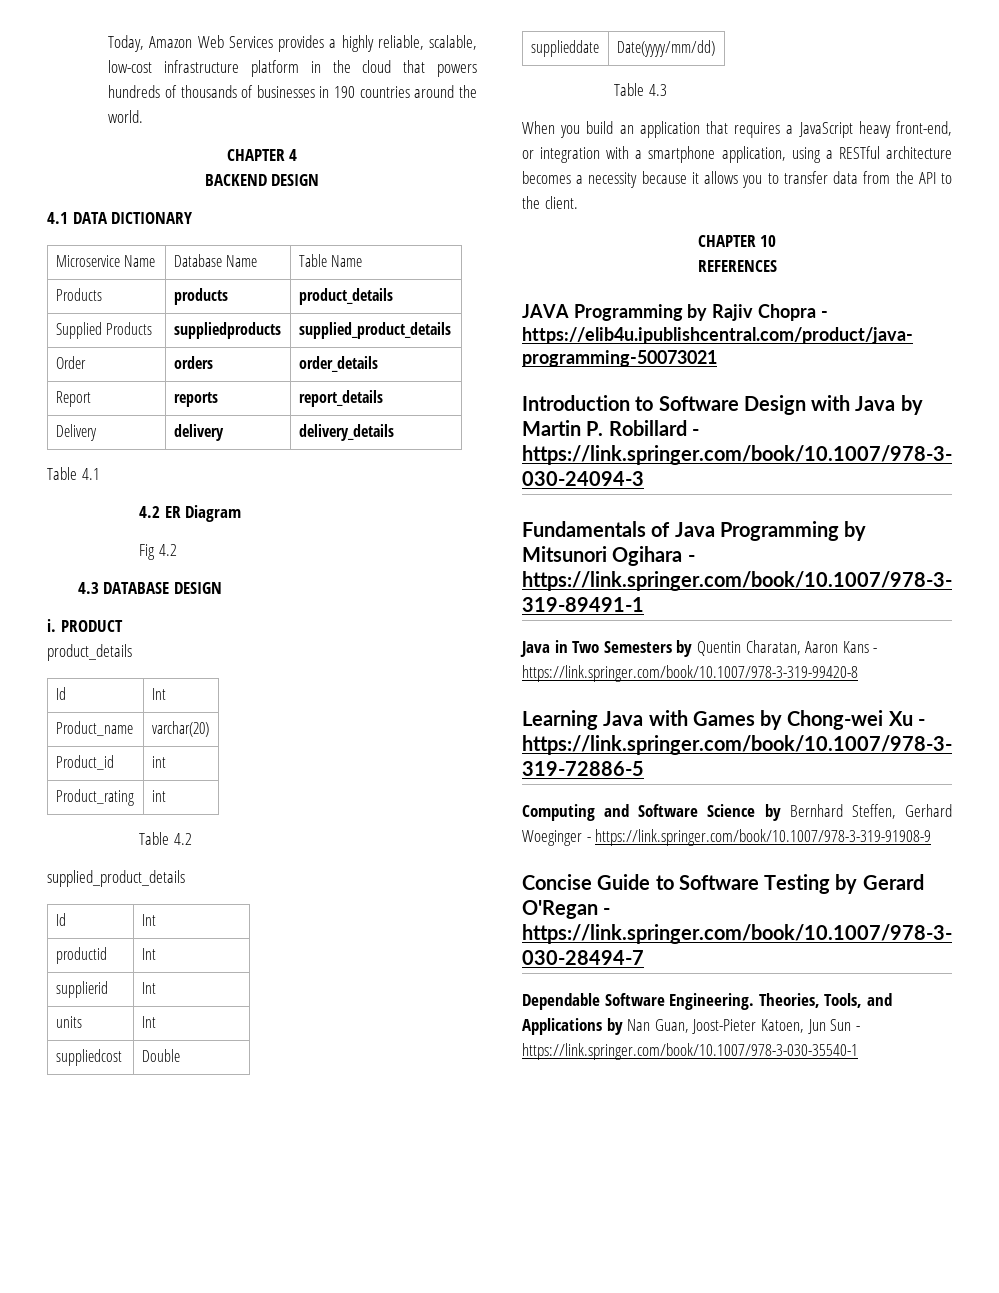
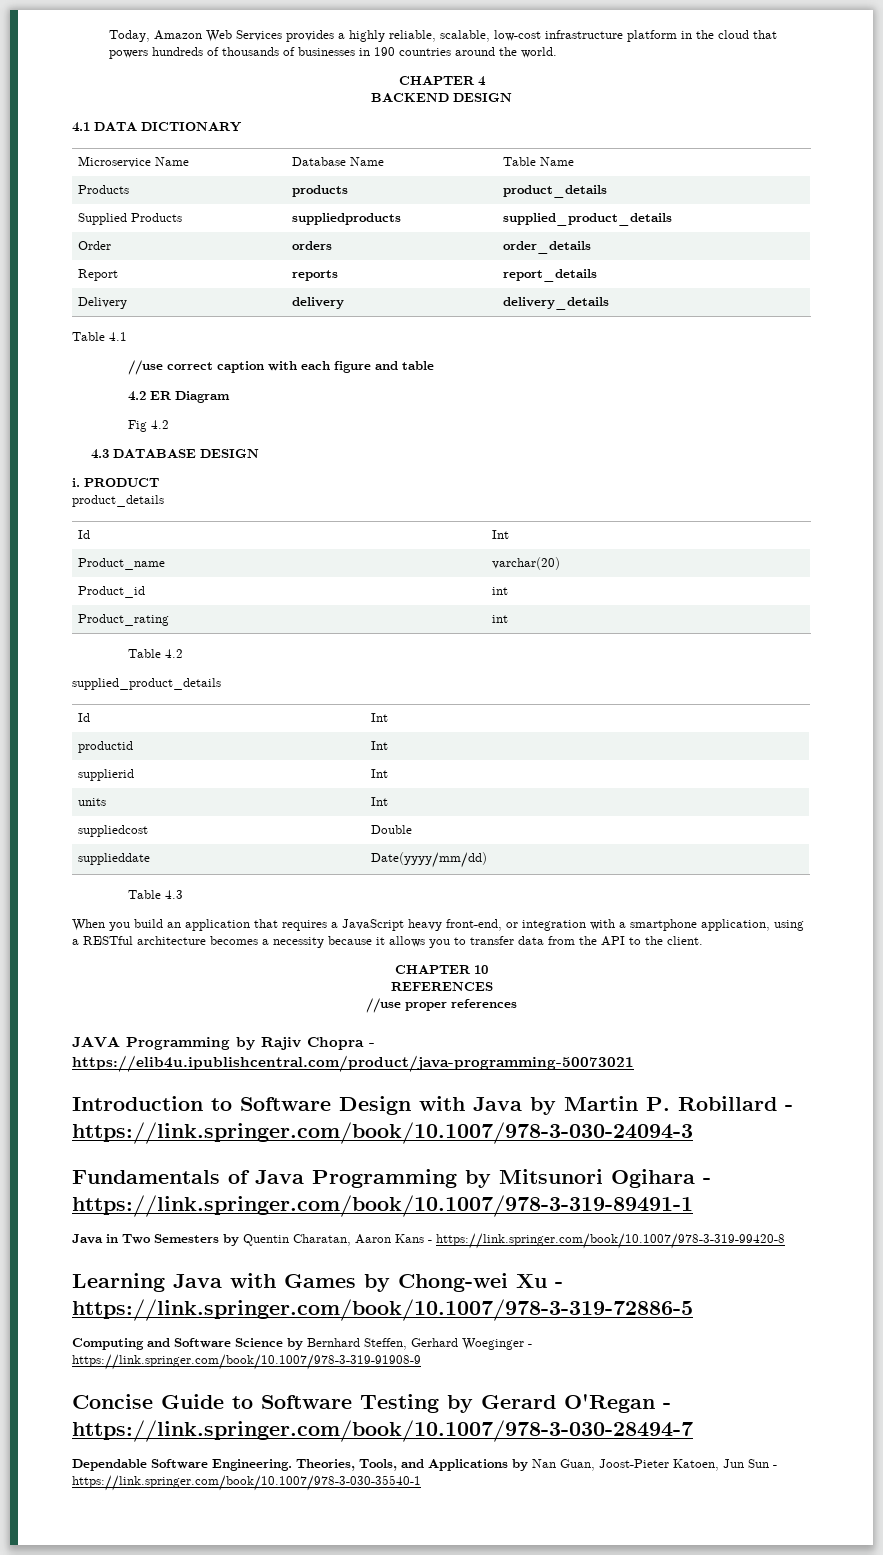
+ //use correct caption with each figure and table
+ //use proper references

